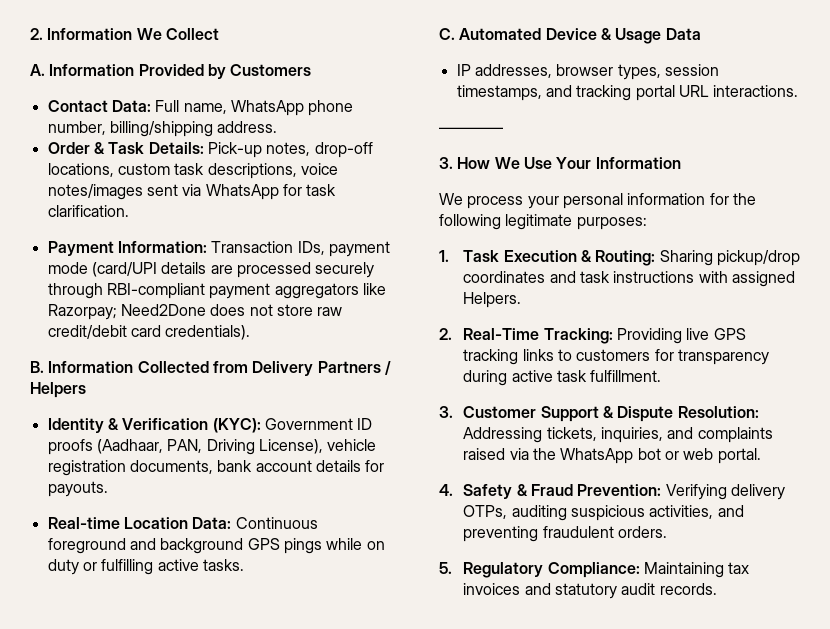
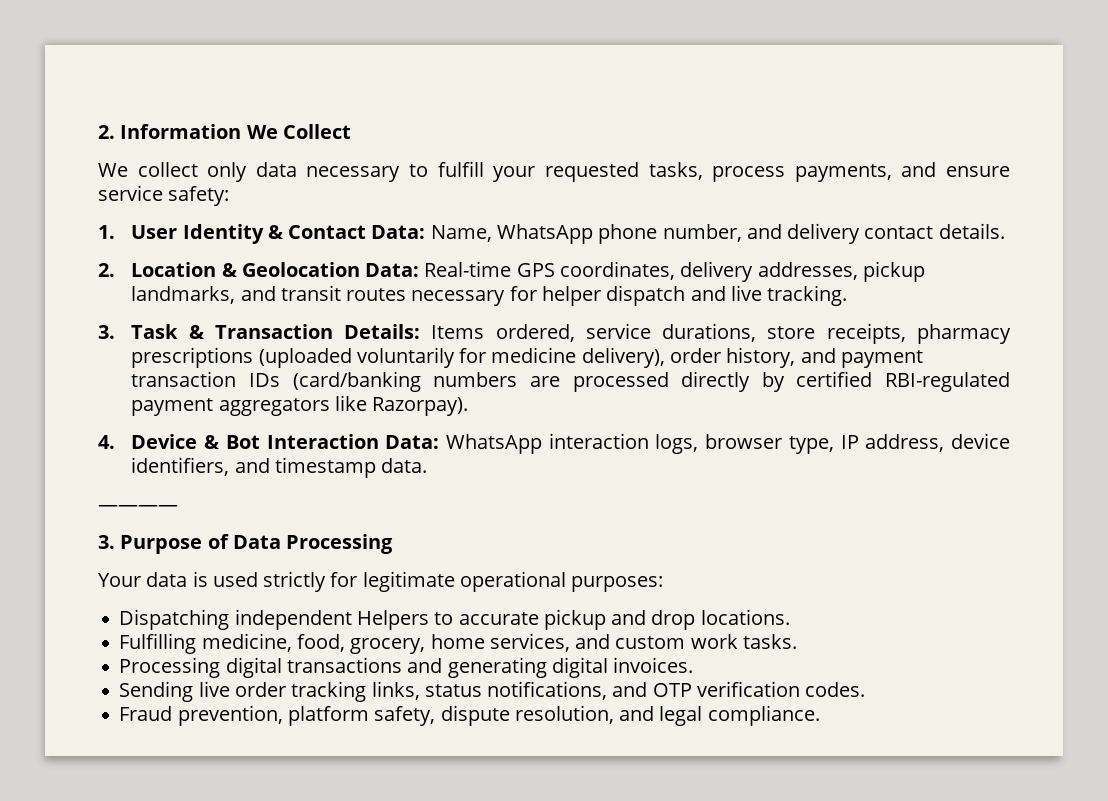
- A. Information Provided by Customers
- Contact Data: Full name, WhatsApp phone number, billing/shipping address.
- Order & Task Details: Pick-up notes, drop-off locations, custom task descriptions, voice notes/images sent via WhatsApp for task clarification.
- Payment Information: Transaction IDs, payment mode (card/UPI details are processed securely through RBI-compliant payment aggregators like Razorpay; Need2Done does not store raw credit/debit card credentials).
- B. Information Collected from Delivery Partners / Helpers
- Identity & Verification (KYC): Government ID proofs (Aadhaar, PAN, Driving License), vehicle registration documents, bank account details for payouts.
- Real-time Location Data: Continuous foreground and background GPS pings while on duty or fulfilling active tasks.
- C. Automated Device & Usage Data
- IP addresses, browser types, session timestamps, and tracking portal URL interactions.
+ We collect only data necessary to fulfill your requested tasks, process payments, and ensure service safety:
+ 1. User Identity & Contact Data: Name, WhatsApp phone number, and delivery contact details.
+ 2. Location & Geolocation Data: Real-time GPS coordinates, delivery addresses, pickup landmarks, and transit routes necessary for helper dispatch and live tracking.
+ 3. Task & Transaction Details: Items ordered, service durations, store receipts, pharmacy prescriptions (uploaded voluntarily for medicine delivery), order history, and payment transaction IDs (card/banking numbers are processed directly by certified RBI-regulated payment aggregators like Razorpay).
+ 4. Device & Bot Interaction Data: WhatsApp interaction logs, browser type, IP address, device identifiers, and timestamp data.
  ————
- 3. How We Use Your Information
- We process your personal information for the following legitimate purposes:
- 1. Task Execution & Routing: Sharing pickup/drop coordinates and task instructions with assigned Helpers.
- 2. Real-Time Tracking: Providing live GPS tracking links to customers for transparency during active task fulfillment.
- 3. Customer Support & Dispute Resolution: Addressing tickets, inquiries, and complaints raised via the WhatsApp bot or web portal.
- 4. Safety & Fraud Prevention: Verifying delivery OTPs, auditing suspicious activities, and preventing fraudulent orders.
- 5. Regulatory Compliance: Maintaining tax invoices and statutory audit records.
+ 3. Purpose of Data Processing
+ Your data is used strictly for legitimate operational purposes:
+ Dispatching independent Helpers to accurate pickup and drop locations.
+ Fulfilling medicine, food, grocery, home services, and custom work tasks.
+ Processing digital transactions and generating digital invoices.
+ Sending live order tracking links, status notifications, and OTP verification codes.
+ Fraud prevention, platform safety, dispute resolution, and legal compliance.

